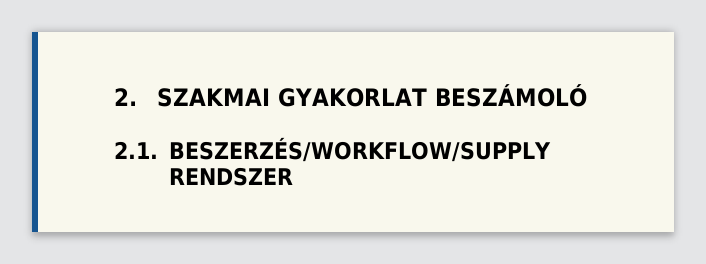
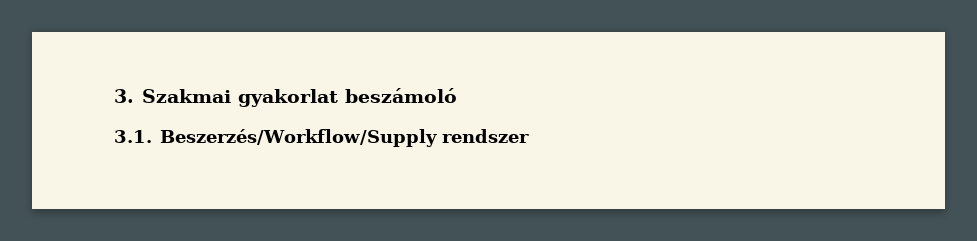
- 2. SZAKMAI GYAKORLAT BESZÁMOLÓ
- 2.1. BESZERZÉS/WORKFLOW/SUPPLY RENDSZER
+ 3. Szakmai gyakorlat beszámoló
+ 3.1. Beszerzés/Workflow/Supply rendszer

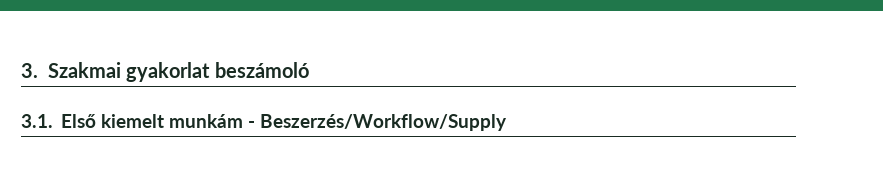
- 3.1. Beszerzés/Workflow/Supply rendszer
+ 3.1. Első kiemelt munkám - Beszerzés/Workflow/Supply

